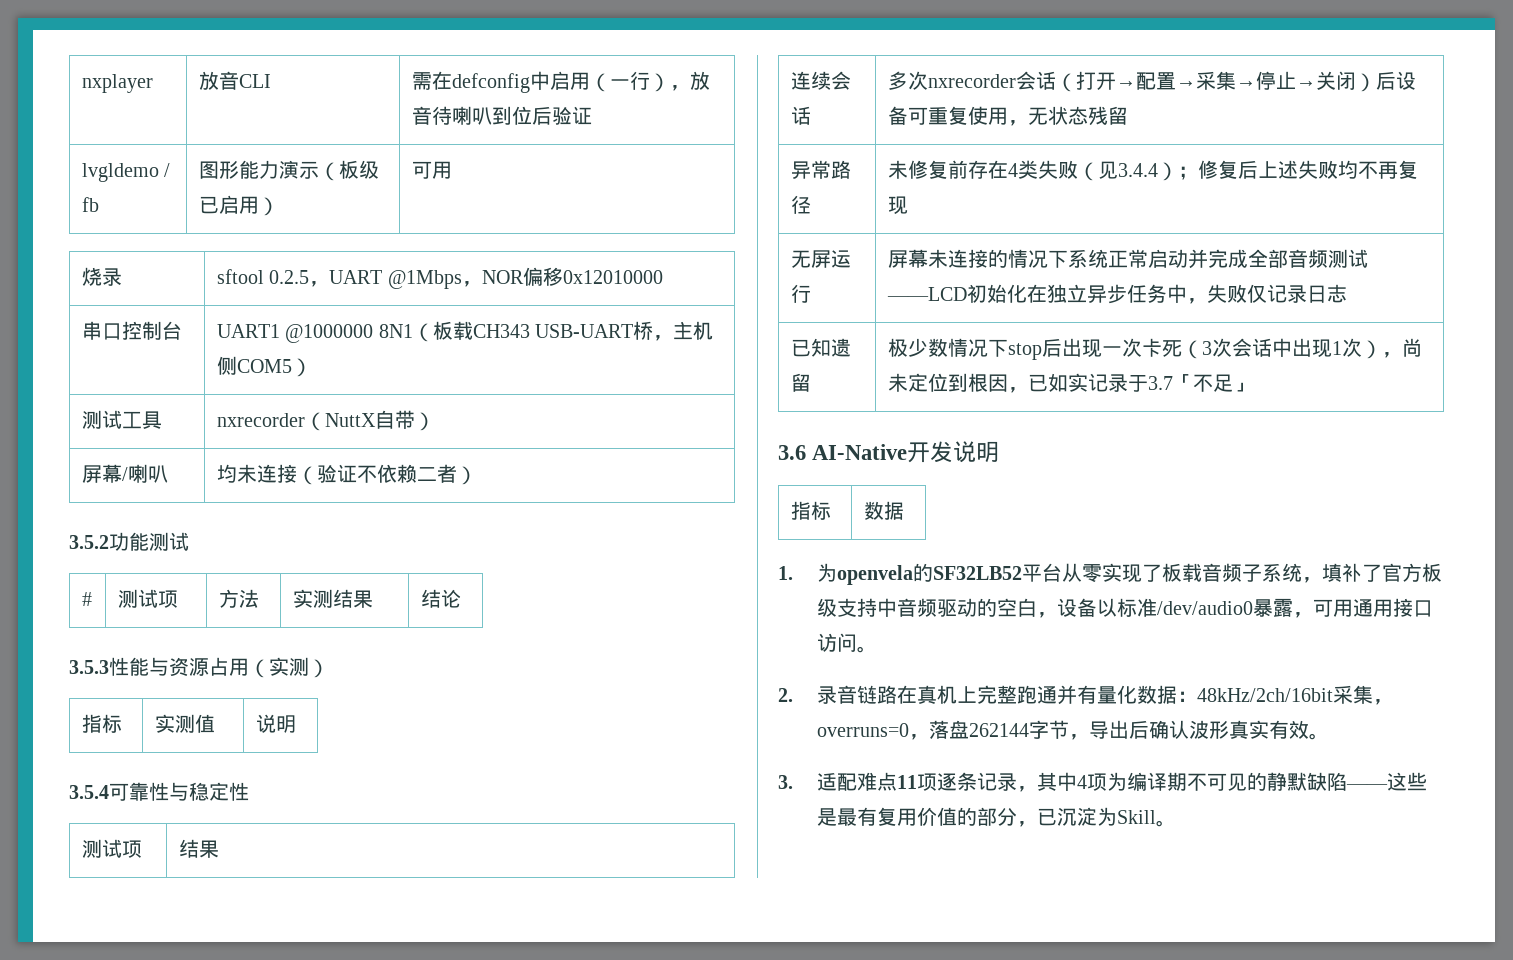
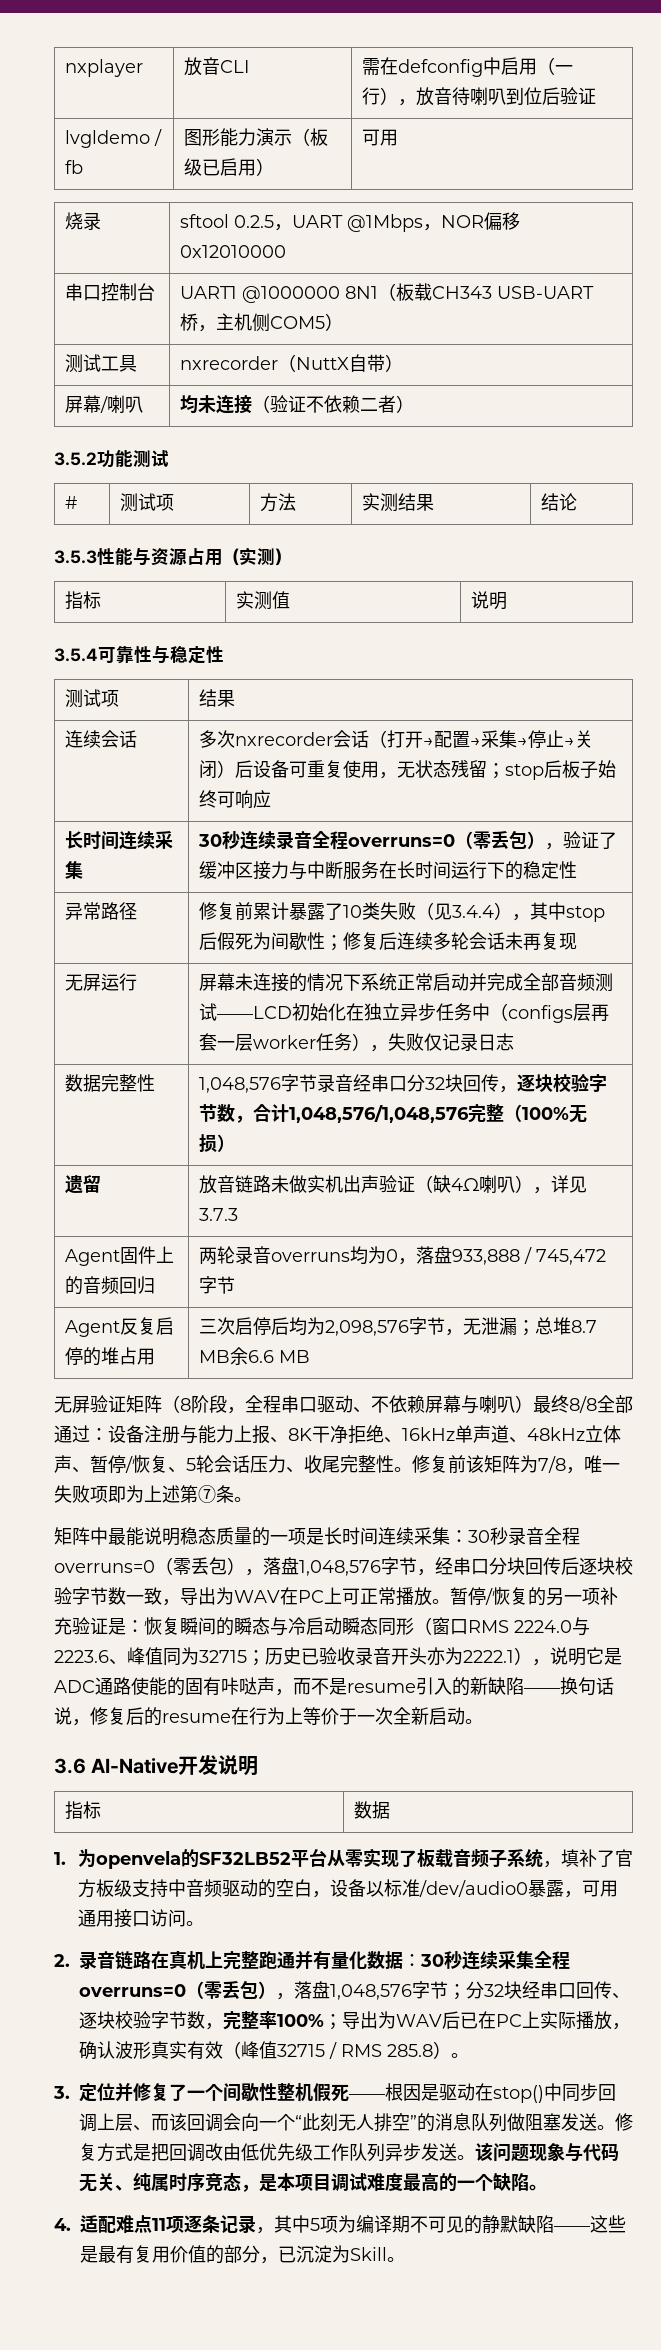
- 连续会话 | 多次nxrecorder会话（打开→配置→采集→停止→关闭）后设备可重复使用，无状态残留
- 异常路径 | 未修复前存在4类失败（见3.4.4）；修复后上述失败均不再复现
+ 连续会话 | 多次nxrecorder会话（打开→配置→采集→停止→关闭）后设备可重复使用，无状态残留；stop后板子始终可响应
+ 长时间连续采集 | 30秒连续录音全程overruns=0（零丢包），验证了缓冲区接力与中断服务在长时间运行下的稳定性
+ 异常路径 | 修复前累计暴露了10类失败（见3.4.4），其中stop后假死为间歇性；修复后连续多轮会话未再复现
- 无屏运行 | 屏幕未连接的情况下系统正常启动并完成全部音频测试——LCD初始化在独立异步任务中，失败仅记录日志
- 已知遗留 | 极少数情况下stop后出现一次卡死（3次会话中出现1次），尚未定位到根因，已如实记录于3.7「不足」
+ 无屏运行 | 屏幕未连接的情况下系统正常启动并完成全部音频测试——LCD初始化在独立异步任务中（configs层再套一层worker任务），失败仅记录日志
+ 数据完整性 | 1,048,576字节录音经串口分32块回传，逐块校验字节数，合计1,048,576/1,048,576完整（100%无损）
+ 遗留 | 放音链路未做实机出声验证（缺4Ω喇叭），详见3.7.3
+ Agent固件上的音频回归 | 两轮录音overruns均为0，落盘933,888 / 745,472字节
+ Agent反复启停的堆占用 | 三次启停后均为2,098,576字节，无泄漏；总堆8.7 MB余6.6 MB
+ 无屏验证矩阵（8阶段，全程串口驱动、不依赖屏幕与喇叭）最终8/8全部通过：设备注册与能力上报、8K干净拒绝、16kHz单声道、48kHz立体声、暂停/恢复、5轮会话压力、收尾完整性。修复前该矩阵为7/8，唯一失败项即为上述第⑦条。
+ 矩阵中最能说明稳态质量的一项是长时间连续采集：30秒录音全程overruns=0（零丢包），落盘1,048,576字节，经串口分块回传后逐块校验字节数一致，导出为WAV在PC上可正常播放。暂停/恢复的另一项补充验证是：恢复瞬间的瞬态与冷启动瞬态同形（窗口RMS 2224.0与2223.6、峰值同为32715；历史已验收录音开头亦为2222.1），说明它是ADC通路使能的固有咔哒声，而不是resume引入的新缺陷——换句话说，修复后的resume在行为上等价于一次全新启动。
- 2.录音链路在真机上完整跑通并有量化数据：48kHz/2ch/16bit采集，overruns=0，落盘262144字节，导出后确认波形真实有效。
- 3.适配难点11项逐条记录，其中4项为编译期不可见的静默缺陷——这些是最有复用价值的部分，已沉淀为Skill。
+ 2.录音链路在真机上完整跑通并有量化数据：30秒连续采集全程overruns=0（零丢包），落盘1,048,576字节；分32块经串口回传、逐块校验字节数，完整率100%；导出为WAV后已在PC上实际播放，确认波形真实有效（峰值32715 / RMS 285.8）。
+ 3.定位并修复了一个间歇性整机假死——根因是驱动在stop()中同步回调上层、而该回调会向一个“此刻无人排空”的消息队列做阻塞发送。修复方式是把回调改由低优先级工作队列异步发送。该问题现象与代码无关、纯属时序竞态，是本项目调试难度最高的一个缺陷。
+ 4.适配难点11项逐条记录，其中5项为编译期不可见的静默缺陷——这些是最有复用价值的部分，已沉淀为Skill。

